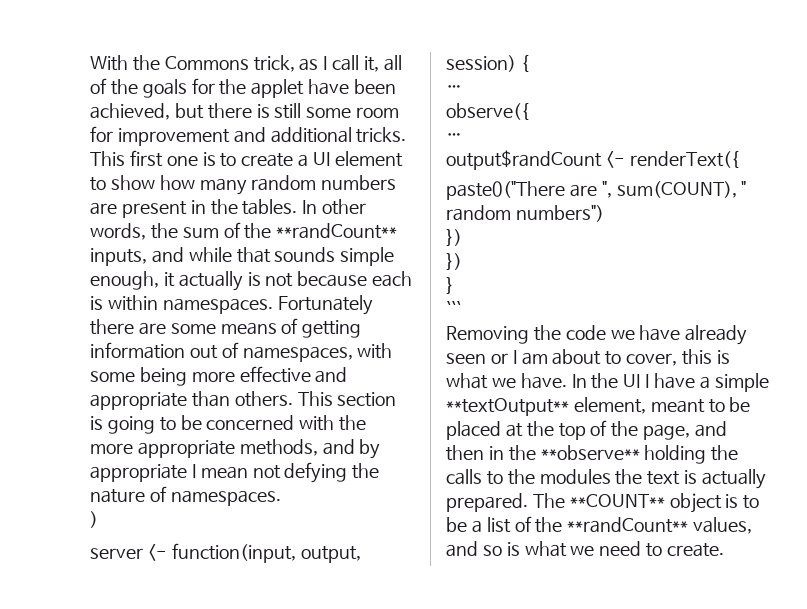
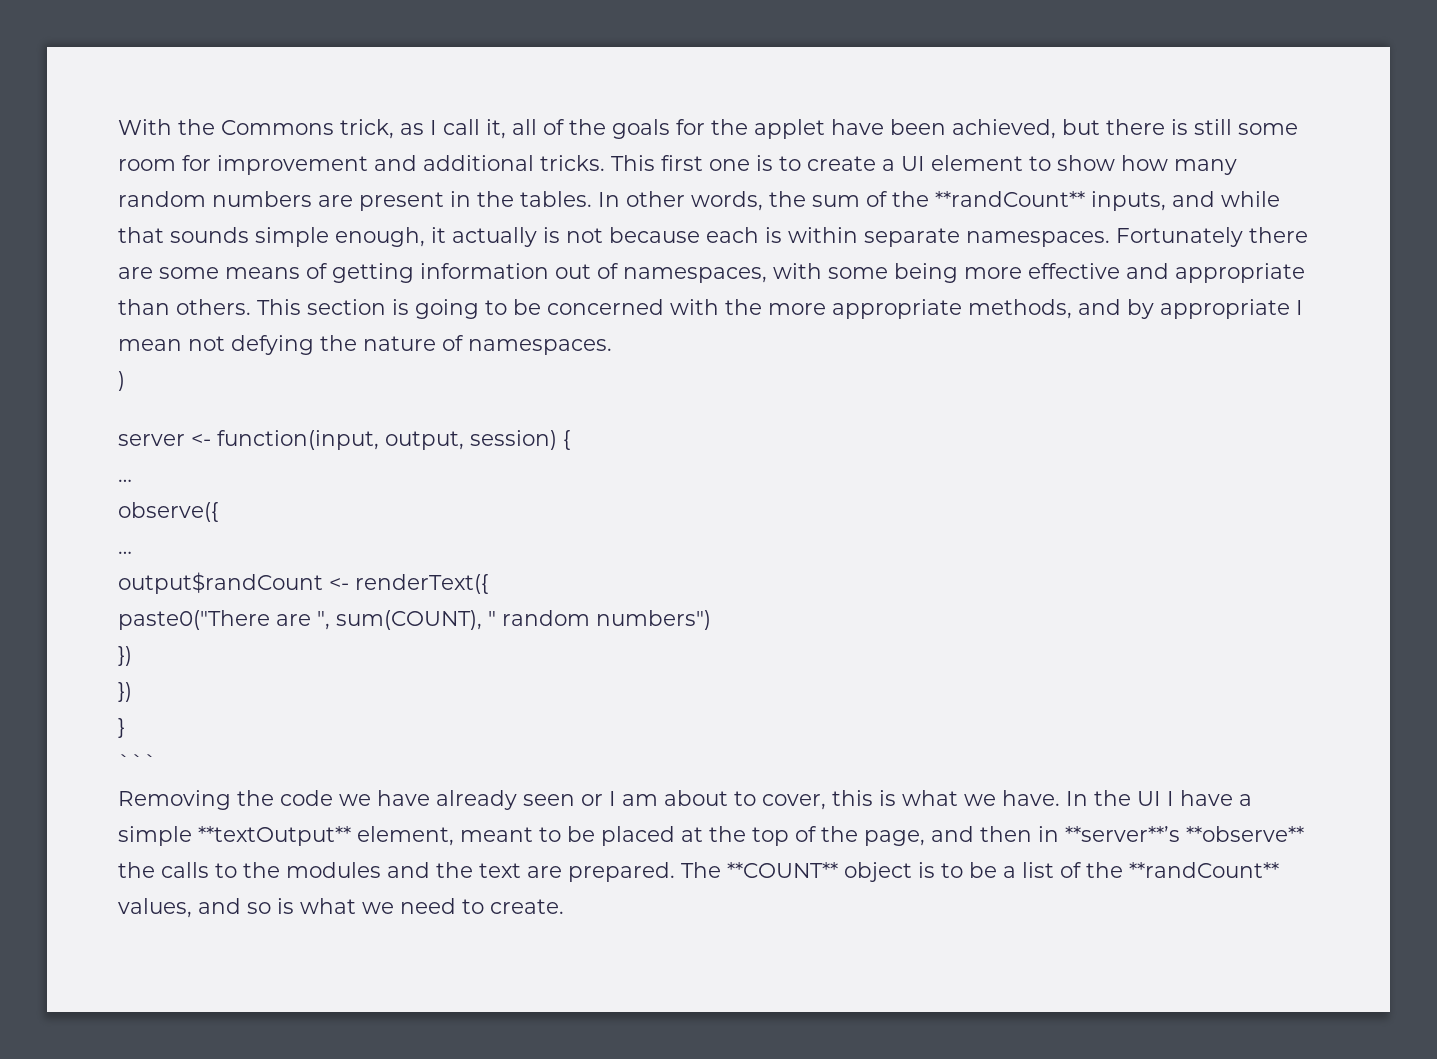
- In other words, the sum of the **randCount** inputs, and while that sounds simple enough, it actually is not because each is within namespaces.
+ In other words, the sum of the **randCount** inputs, and while that sounds simple enough, it actually is not because each is within separate namespaces.
- In the UI I have a simple **textOutput** element, meant to be placed at the top of the page, and then in the **observe** holding the calls to the modules the text is actually prepared.
+ In the UI I have a simple **textOutput** element, meant to be placed at the top of the page, and then in **server**’s **observe** the calls to the modules and the text are prepared.

